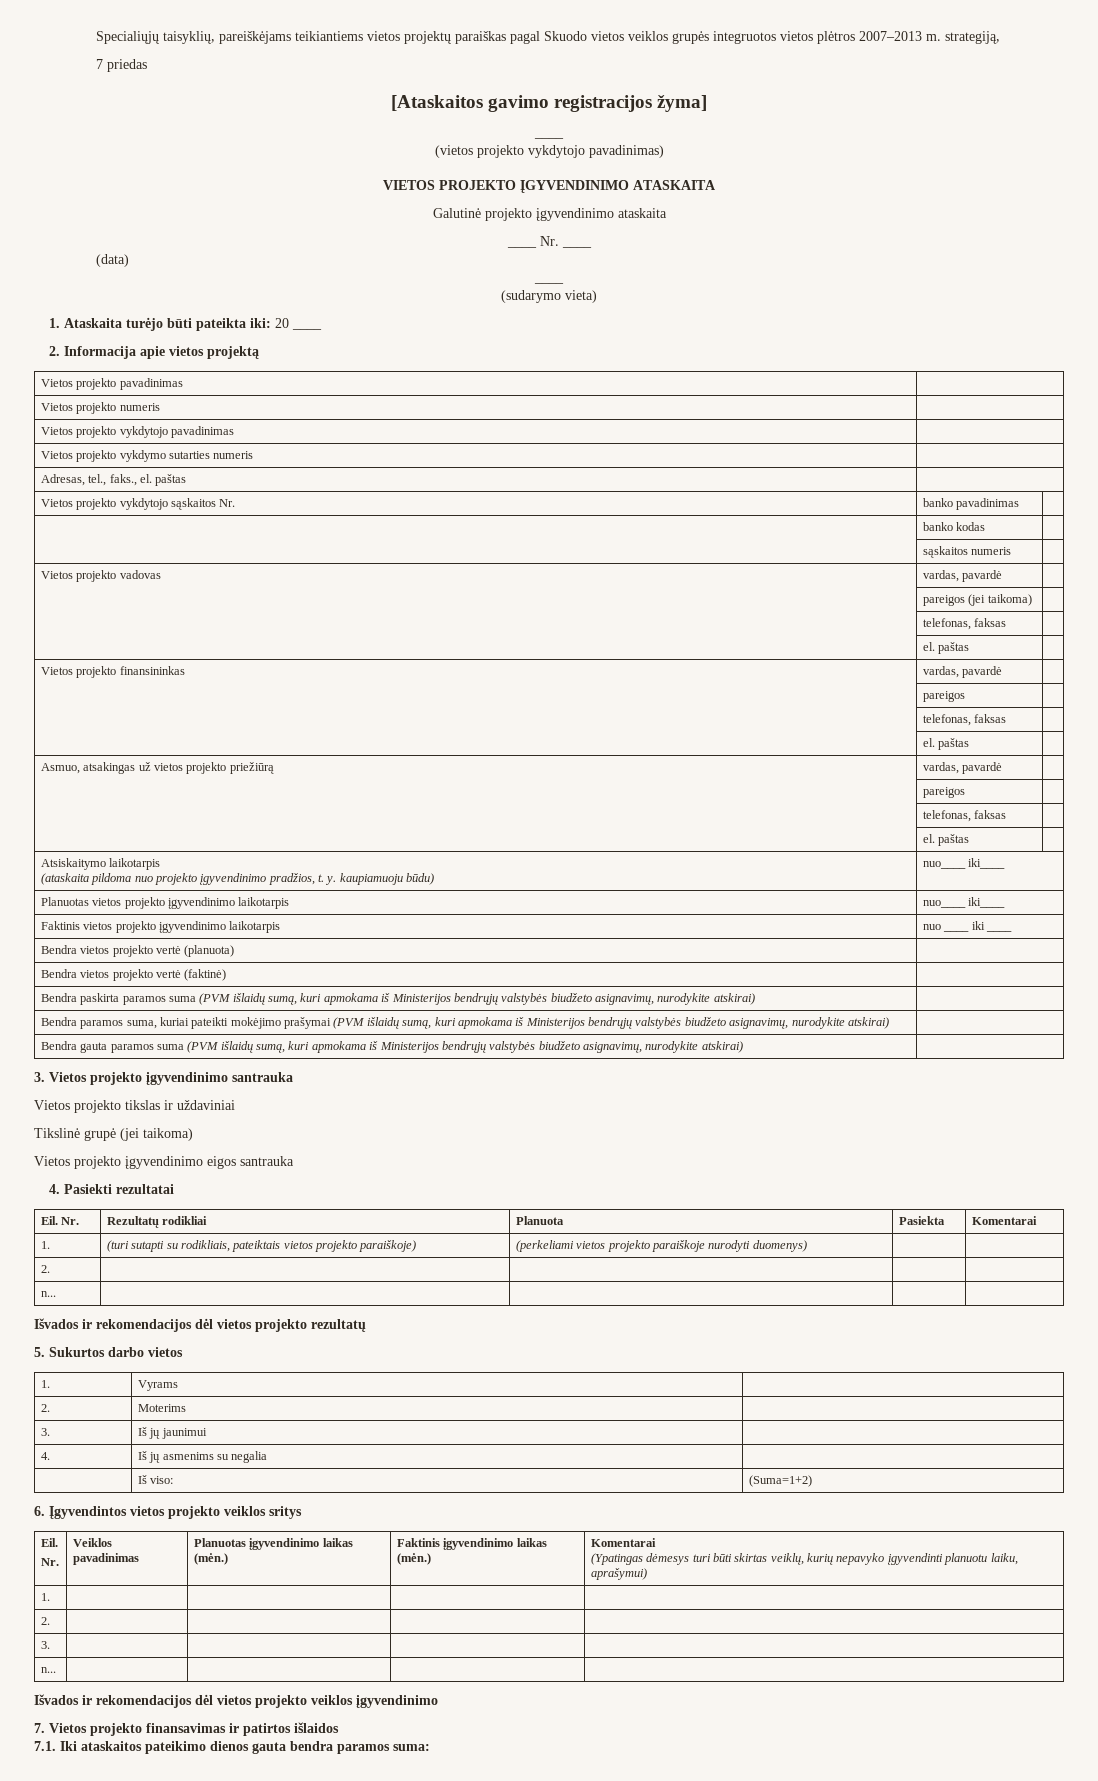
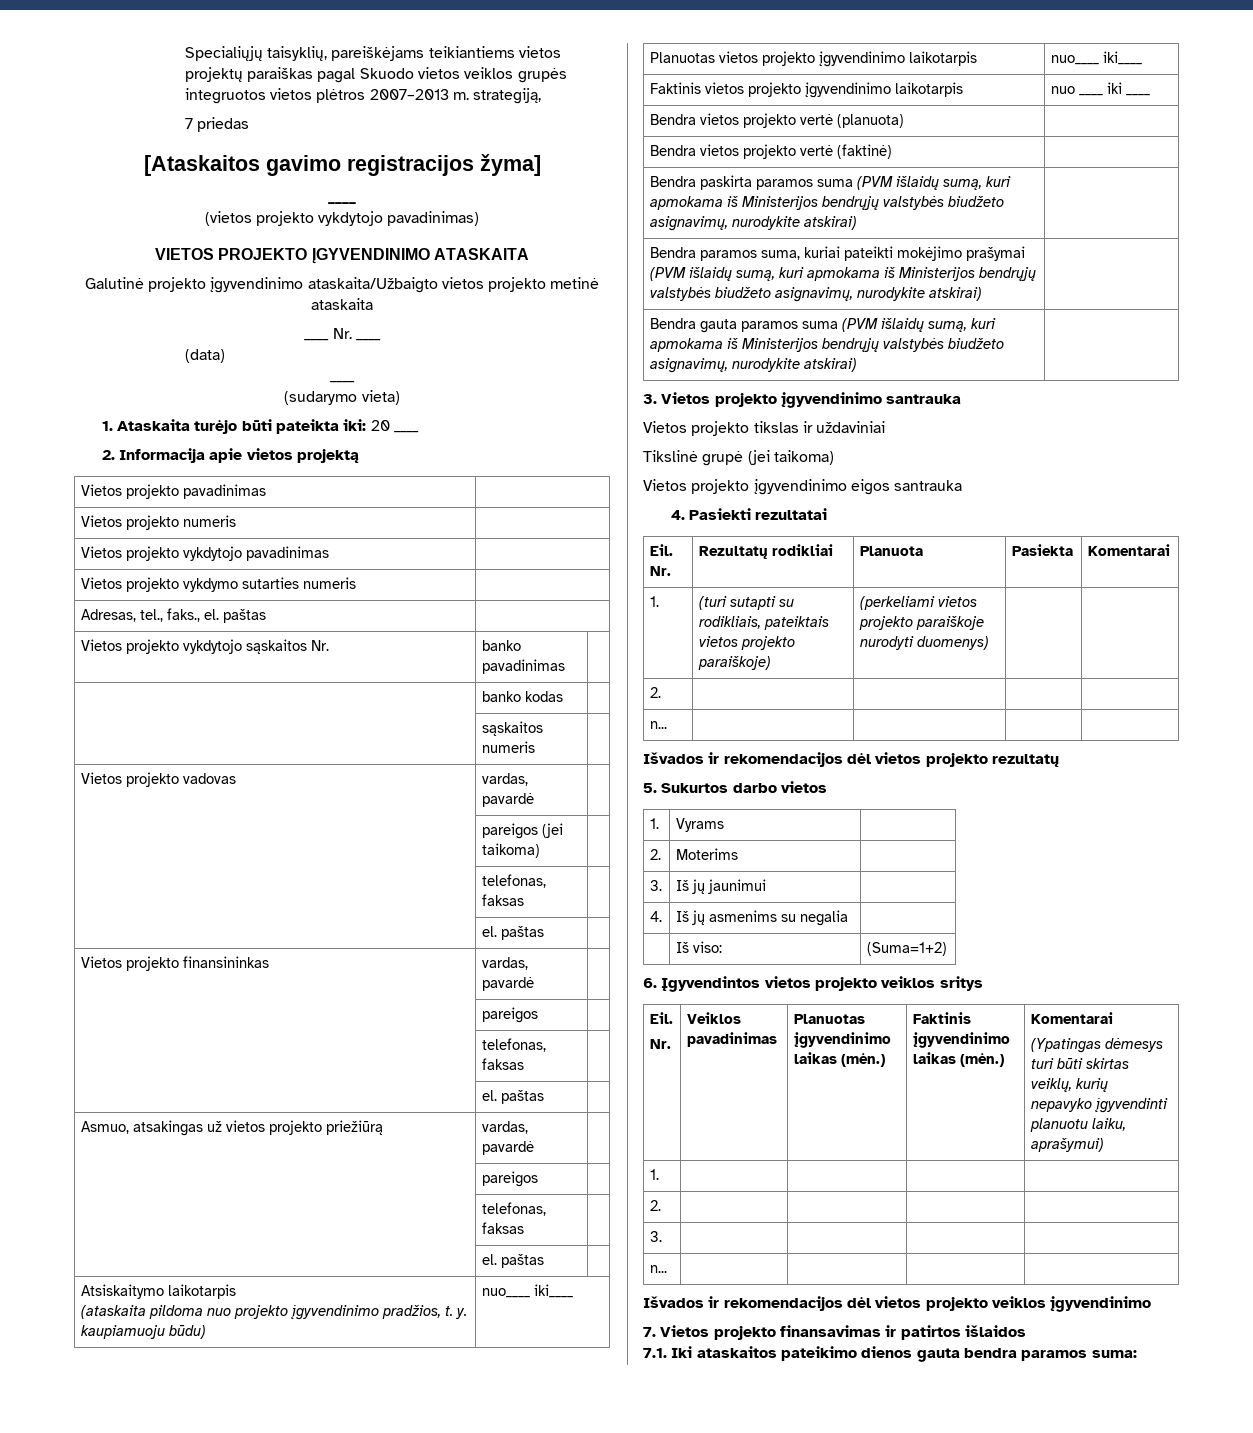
- Galutinė projekto įgyvendinimo ataskaita
+ Galutinė projekto įgyvendinimo ataskaita/Užbaigto vietos projekto metinė ataskaita

